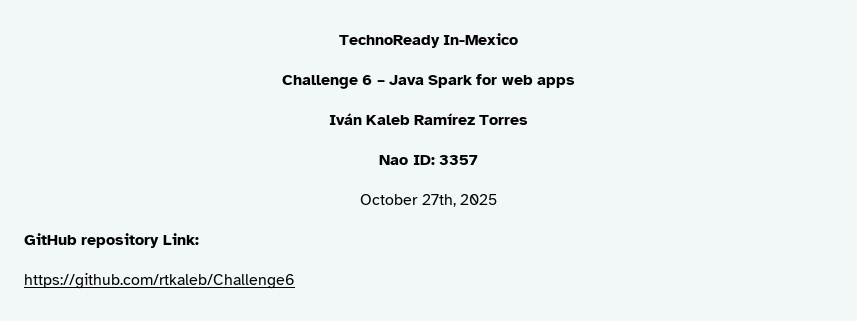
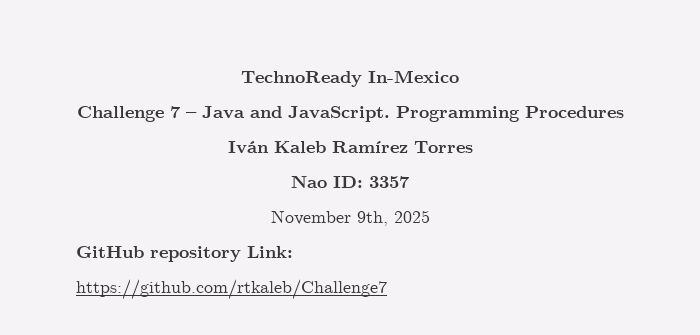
- Challenge 6 – Java Spark for web apps
+ Challenge 7 – Java and JavaScript. Programming Procedures
- October 27th, 2025
+ November 9th, 2025
- https://github.com/rtkaleb/Challenge6
+ https://github.com/rtkaleb/Challenge7

